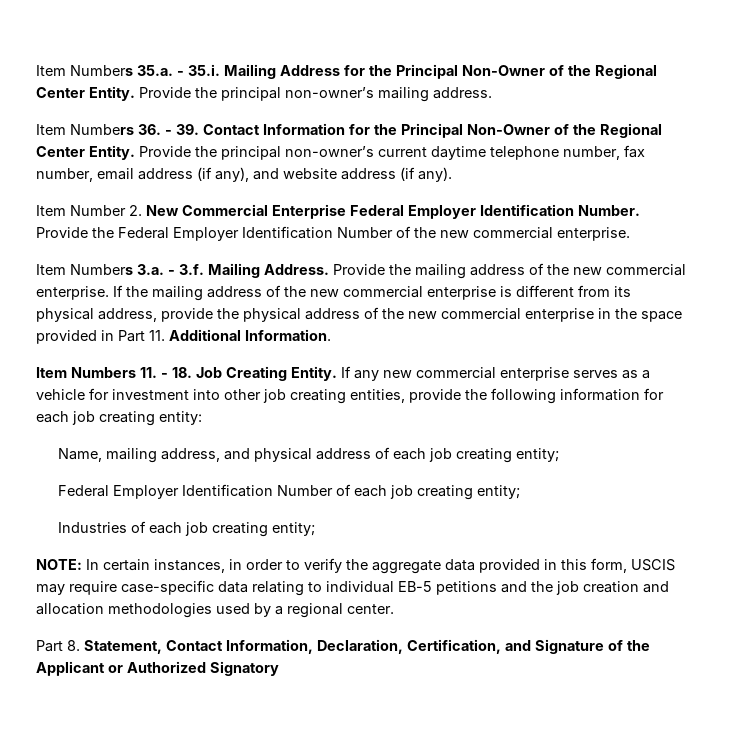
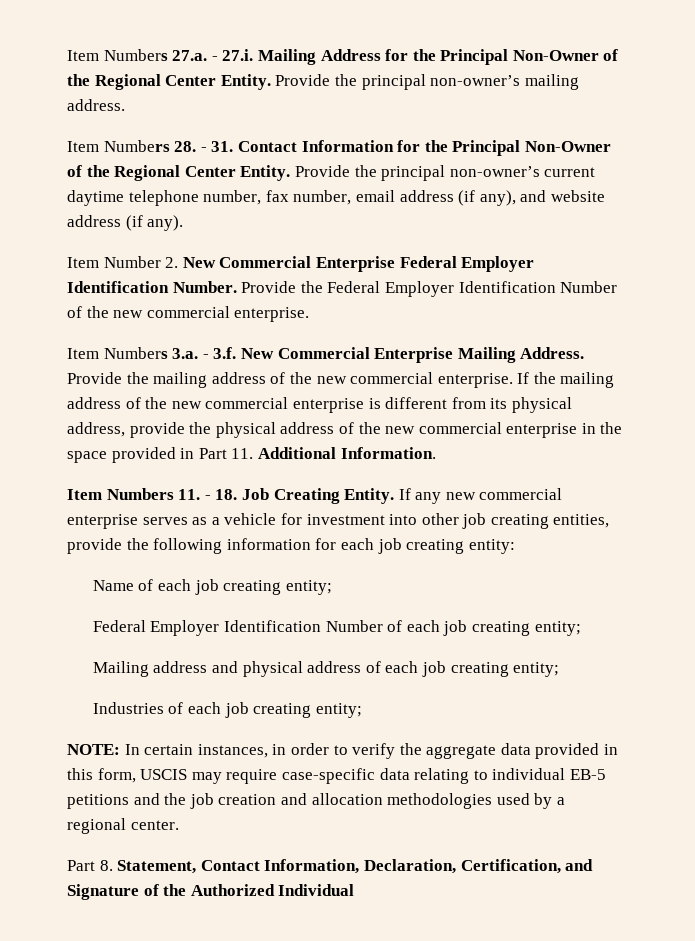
- Item Numbers 35.a. - 35.i. Mailing Address for the Principal Non-Owner of the Regional Center Entity.
+ Item Numbers 27.a. - 27.i. Mailing Address for the Principal Non-Owner of the Regional Center Entity.
- Item Numbers 36. - 39. Contact Information for the Principal Non-Owner of the Regional Center Entity.
+ Item Numbers 28. - 31. Contact Information for the Principal Non-Owner of the Regional Center Entity.
- Item Numbers 3.a. - 3.f. Mailing Address.
+ Item Numbers 3.a. - 3.f. New Commercial Enterprise Mailing Address.
- Name, mailing address, and physical address of each job creating entity;
+ Name of each job creating entity;
+ Mailing address and physical address of each job creating entity;
- Part 8. Statement, Contact Information, Declaration, Certification, and Signature of the Applicant or Authorized Signatory
+ Part 8. Statement, Contact Information, Declaration, Certification, and Signature of the Authorized Individual

